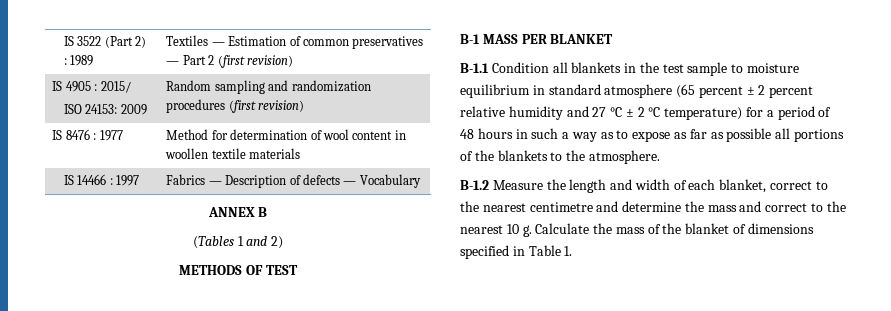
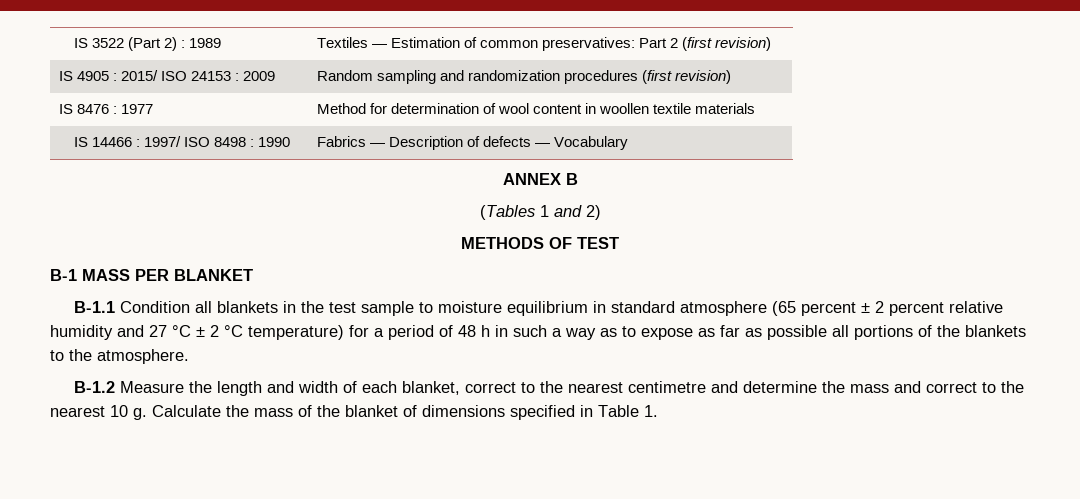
- IS 3522 (Part 2) : 1989 | Textiles — Estimation of common preservatives — Part 2 (first revision)
+ IS 3522 (Part 2) : 1989 | Textiles — Estimation of common preservatives: Part 2 (first revision)
- IS 4905 : 2015/
- ISO 24153: 2009 | Random sampling and randomization procedures (first revision)
+ IS 4905 : 2015/ ISO 24153 : 2009 | Random sampling and randomization procedures (first revision)
- IS 14466 : 1997 | Fabrics — Description of defects — Vocabulary
+ IS 14466 : 1997/ ISO 8498 : 1990 | Fabrics — Description of defects — Vocabulary
- B-1.1 Condition all blankets in the test sample to moisture equilibrium in standard atmosphere (65 percent ± 2 percent relative humidity and 27 °C ± 2 °C temperature) for a period of 48 hours in such a way as to expose as far as possible all portions of the blankets to the atmosphere.
+ B-1.1 Condition all blankets in the test sample to moisture equilibrium in standard atmosphere (65 percent ± 2 percent relative humidity and 27 °C ± 2 °C temperature) for a period of 48 h in such a way as to expose as far as possible all portions of the blankets to the atmosphere.

